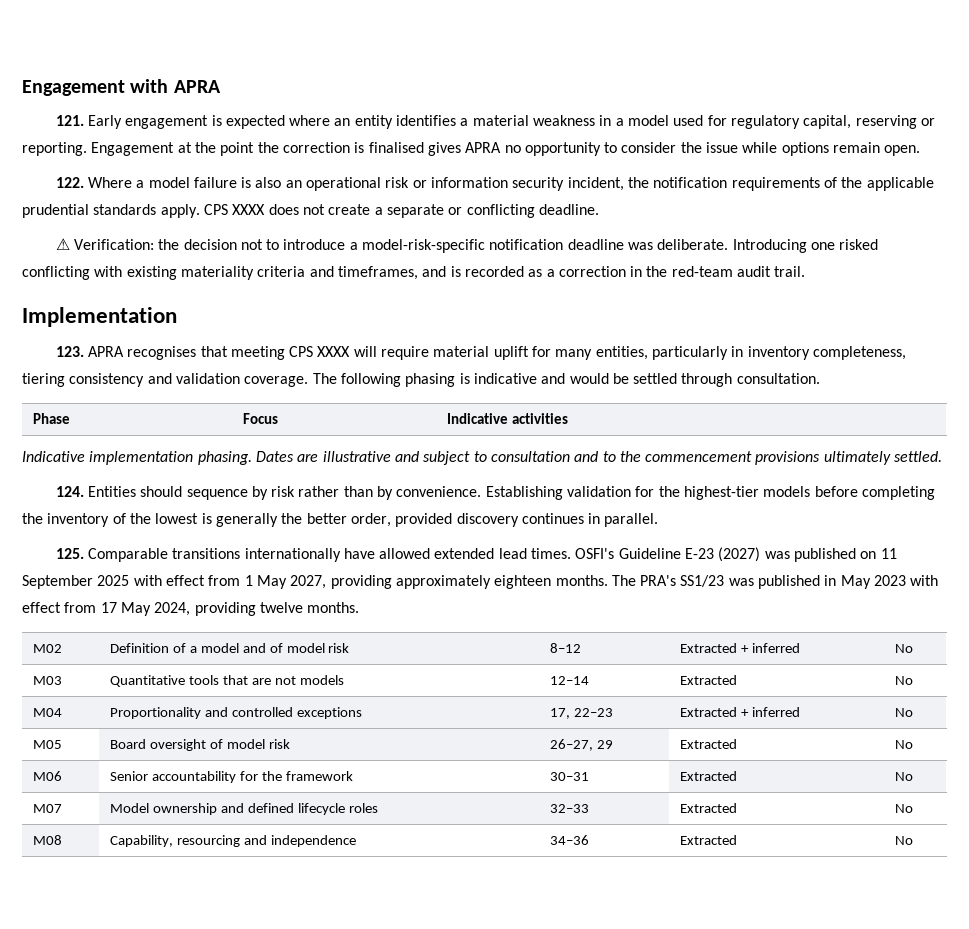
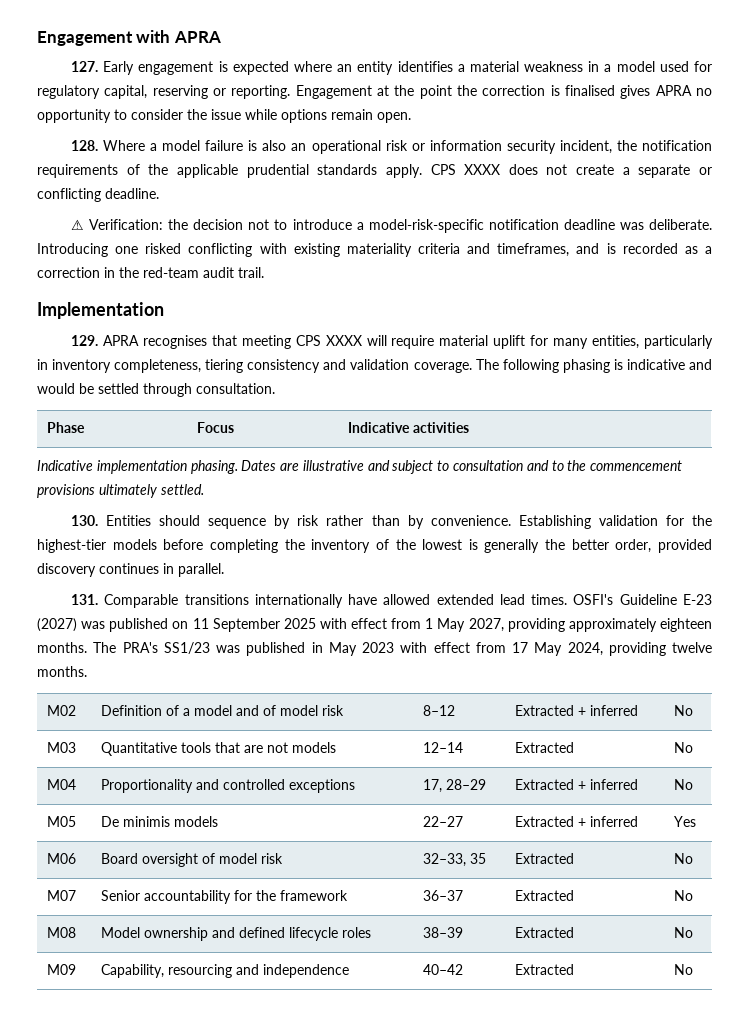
- 121. Early engagement is expected where an entity identifies a material weakness in a model used for regulatory capital, reserving or reporting.
+ 127. Early engagement is expected where an entity identifies a material weakness in a model used for regulatory capital, reserving or reporting.
- 122. Where a model failure is also an operational risk or information security incident, the notification requirements of the applicable prudential standards apply.
+ 128. Where a model failure is also an operational risk or information security incident, the notification requirements of the applicable prudential standards apply.
- 123. APRA recognises that meeting CPS XXXX will require material uplift for many entities, particularly in inventory completeness, tiering consistency and validation coverage.
+ 129. APRA recognises that meeting CPS XXXX will require material uplift for many entities, particularly in inventory completeness, tiering consistency and validation coverage.
- 124. Entities should sequence by risk rather than by convenience.
+ 130. Entities should sequence by risk rather than by convenience.
- 125. Comparable transitions internationally have allowed extended lead times.
+ 131. Comparable transitions internationally have allowed extended lead times.
- M04 | Proportionality and controlled exceptions | 17, 22–23 | Extracted + inferred | No
+ M04 | Proportionality and controlled exceptions | 17, 28–29 | Extracted + inferred | No
- M05 | Board oversight of model risk | 26–27, 29 | Extracted | No
- M06 | Senior accountability for the framework | 30–31 | Extracted | No
- M07 | Model ownership and defined lifecycle roles | 32–33 | Extracted | No
- M08 | Capability, resourcing and independence | 34–36 | Extracted | No
+ M05 | De minimis models | 22–27 | Extracted + inferred | Yes
+ M06 | Board oversight of model risk | 32–33, 35 | Extracted | No
+ M07 | Senior accountability for the framework | 36–37 | Extracted | No
+ M08 | Model ownership and defined lifecycle roles | 38–39 | Extracted | No
+ M09 | Capability, resourcing and independence | 40–42 | Extracted | No

